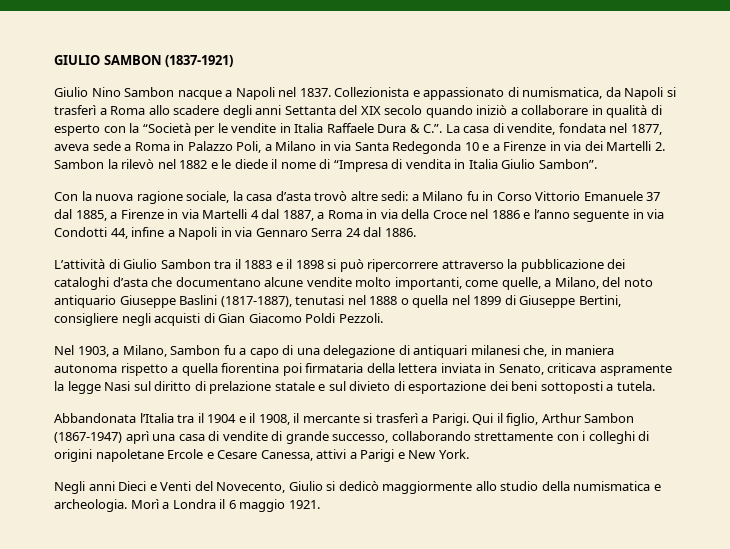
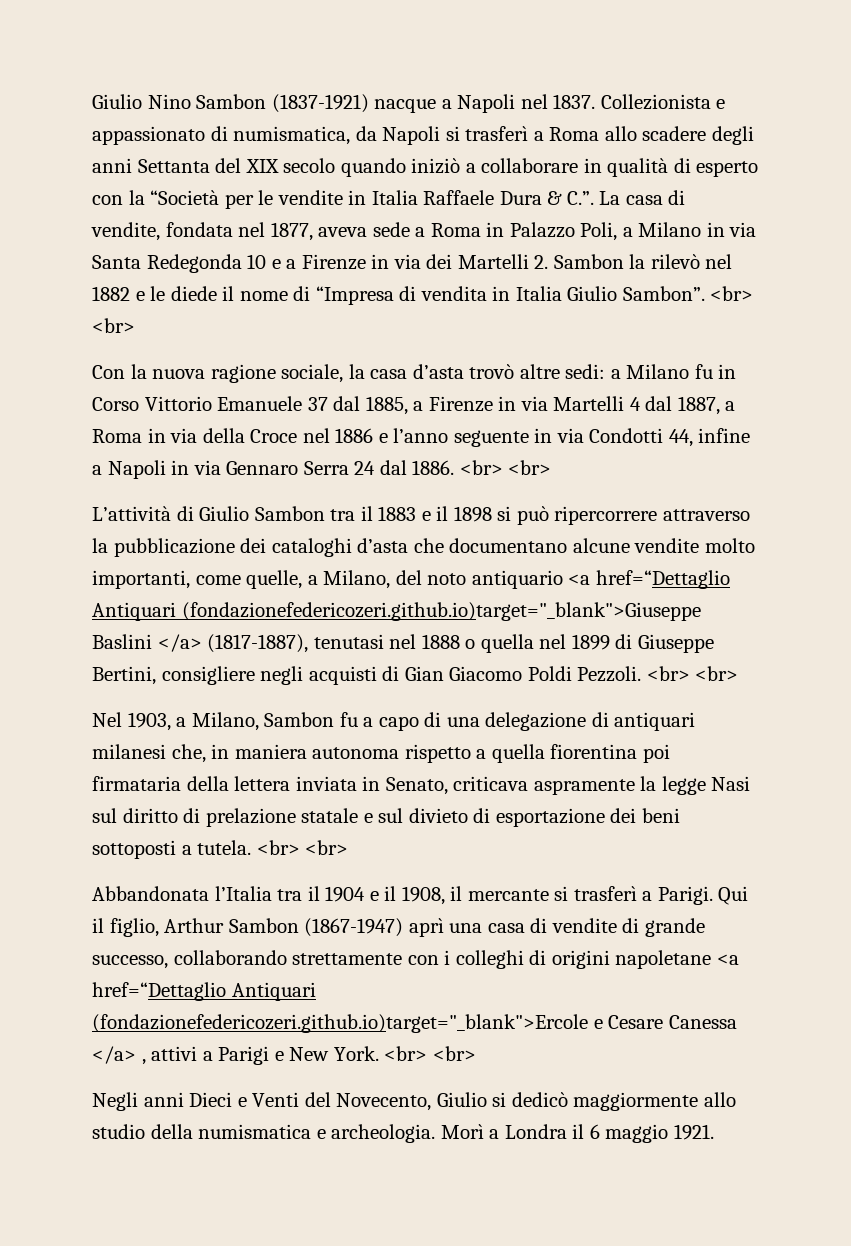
- GIULIO SAMBON (1837-1921)
- Giulio Nino Sambon nacque a Napoli nel 1837.
+ Giulio Nino Sambon (1837-1921) nacque a Napoli nel 1837.
- Collezionista e appassionato di numismatica, da Napoli si trasferì a Roma allo scadere degli anni Settanta del XIX secolo quando iniziò a collaborare in qualità di esperto con la “Società per le vendite in Italia Raffaele Dura & C.”. La casa di vendite, fondata nel 1877, aveva sede a Roma in Palazzo Poli, a Milano in via Santa Redegonda 10 e a Firenze in via dei Martelli 2. Sambon la rilevò nel 1882 e le diede il nome di “Impresa di vendita in Italia Giulio Sambon”.
+ Collezionista e appassionato di numismatica, da Napoli si trasferì a Roma allo scadere degli anni Settanta del XIX secolo quando iniziò a collaborare in qualità di esperto con la “Società per le vendite in Italia Raffaele Dura & C.”. La casa di vendite, fondata nel 1877, aveva sede a Roma in Palazzo Poli, a Milano in via Santa Redegonda 10 e a Firenze in via dei Martelli 2. Sambon la rilevò nel 1882 e le diede il nome di “Impresa di vendita in Italia Giulio Sambon”. <br> <br>
- Con la nuova ragione sociale, la casa d’asta trovò altre sedi: a Milano fu in Corso Vittorio Emanuele 37 dal 1885, a Firenze in via Martelli 4 dal 1887, a Roma in via della Croce nel 1886 e l’anno seguente in via Condotti 44, infine a Napoli in via Gennaro Serra 24 dal 1886.
+ Con la nuova ragione sociale, la casa d’asta trovò altre sedi: a Milano fu in Corso Vittorio Emanuele 37 dal 1885, a Firenze in via Martelli 4 dal 1887, a Roma in via della Croce nel 1886 e l’anno seguente in via Condotti 44, infine a Napoli in via Gennaro Serra 24 dal 1886. <br> <br>
- L’attività di Giulio Sambon tra il 1883 e il 1898 si può ripercorrere attraverso la pubblicazione dei cataloghi d’asta che documentano alcune vendite molto importanti, come quelle, a Milano, del noto antiquario Giuseppe Baslini (1817-1887), tenutasi nel 1888 o quella nel 1899 di Giuseppe Bertini, consigliere negli acquisti di Gian Giacomo Poldi Pezzoli.
+ L’attività di Giulio Sambon tra il 1883 e il 1898 si può ripercorrere attraverso la pubblicazione dei cataloghi d’asta che documentano alcune vendite molto importanti, come quelle, a Milano, del noto antiquario <a href=“Dettaglio Antiquari (fondazionefedericozeri.github.io)target="_blank">Giuseppe Baslini </a> (1817-1887), tenutasi nel 1888 o quella nel 1899 di Giuseppe Bertini, consigliere negli acquisti di Gian Giacomo Poldi Pezzoli. <br> <br>
- Nel 1903, a Milano, Sambon fu a capo di una delegazione di antiquari milanesi che, in maniera autonoma rispetto a quella fiorentina poi firmataria della lettera inviata in Senato, criticava aspramente la legge Nasi sul diritto di prelazione statale e sul divieto di esportazione dei beni sottoposti a tutela.
+ Nel 1903, a Milano, Sambon fu a capo di una delegazione di antiquari milanesi che, in maniera autonoma rispetto a quella fiorentina poi firmataria della lettera inviata in Senato, criticava aspramente la legge Nasi sul diritto di prelazione statale e sul divieto di esportazione dei beni sottoposti a tutela. <br> <br>
- Qui il figlio, Arthur Sambon (1867-1947) aprì una casa di vendite di grande successo, collaborando strettamente con i colleghi di origini napoletane Ercole e Cesare Canessa, attivi a Parigi e New York.
+ Qui il figlio, Arthur Sambon (1867-1947) aprì una casa di vendite di grande successo, collaborando strettamente con i colleghi di origini napoletane <a href=“Dettaglio Antiquari (fondazionefedericozeri.github.io)target="_blank">Ercole e Cesare Canessa </a> , attivi a Parigi e New York. <br> <br>

